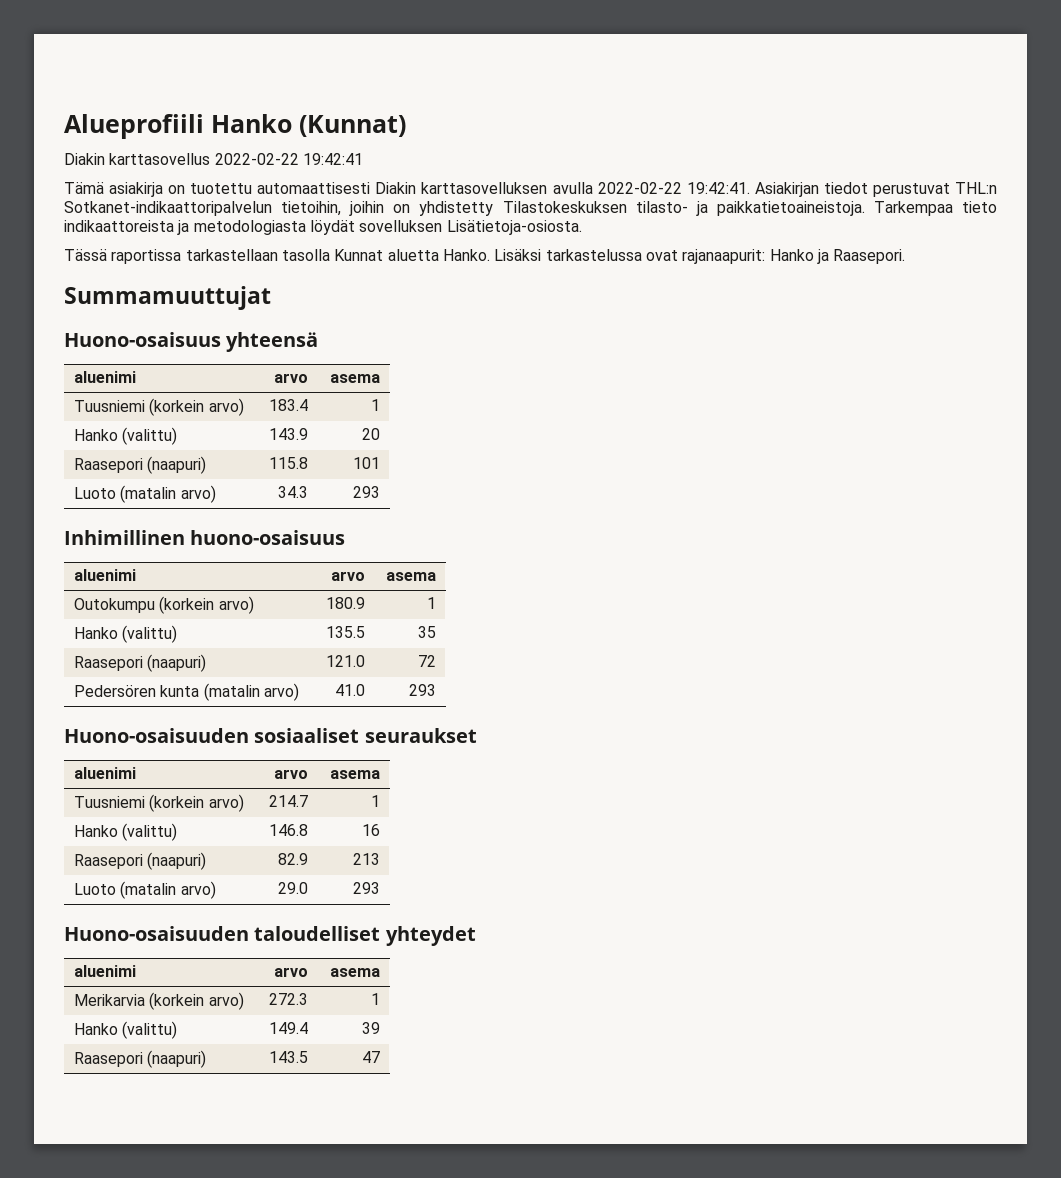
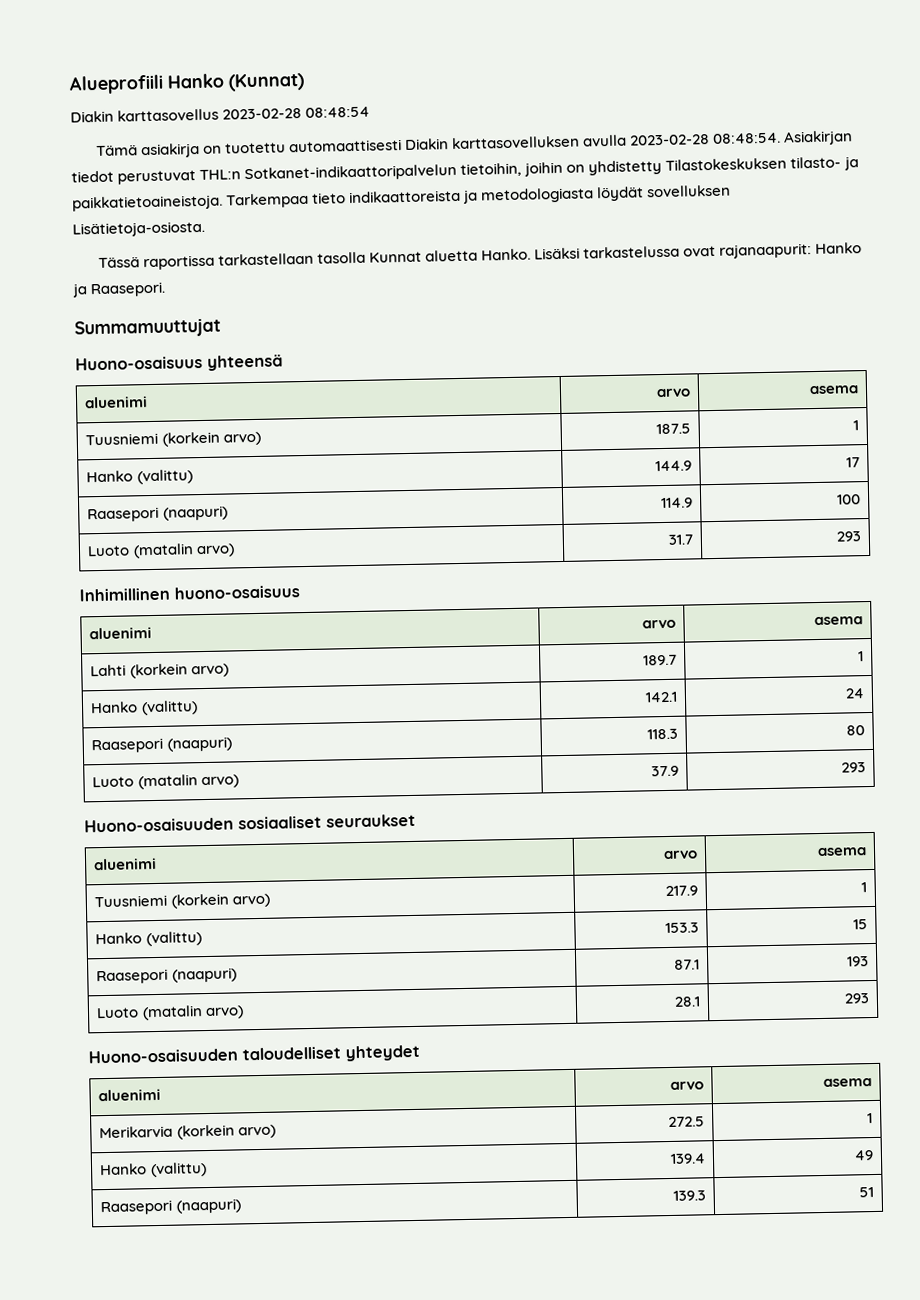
- Diakin karttasovellus 2022-02-22 19:42:41
+ Diakin karttasovellus 2023-02-28 08:48:54
- Tämä asiakirja on tuotettu automaattisesti Diakin karttasovelluksen avulla 2022-02-22 19:42:41.
+ Tämä asiakirja on tuotettu automaattisesti Diakin karttasovelluksen avulla 2023-02-28 08:48:54.
- Tuusniemi (korkein arvo) | 183.4 | 1
- Hanko (valittu) | 143.9 | 20
- Raasepori (naapuri) | 115.8 | 101
- Luoto (matalin arvo) | 34.3 | 293
+ Tuusniemi (korkein arvo) | 187.5 | 1
+ Hanko (valittu) | 144.9 | 17
+ Raasepori (naapuri) | 114.9 | 100
+ Luoto (matalin arvo) | 31.7 | 293
- Outokumpu (korkein arvo) | 180.9 | 1
- Hanko (valittu) | 135.5 | 35
- Raasepori (naapuri) | 121.0 | 72
- Pedersören kunta (matalin arvo) | 41.0 | 293
+ Lahti (korkein arvo) | 189.7 | 1
+ Hanko (valittu) | 142.1 | 24
+ Raasepori (naapuri) | 118.3 | 80
+ Luoto (matalin arvo) | 37.9 | 293
- Tuusniemi (korkein arvo) | 214.7 | 1
- Hanko (valittu) | 146.8 | 16
- Raasepori (naapuri) | 82.9 | 213
- Luoto (matalin arvo) | 29.0 | 293
+ Tuusniemi (korkein arvo) | 217.9 | 1
+ Hanko (valittu) | 153.3 | 15
+ Raasepori (naapuri) | 87.1 | 193
+ Luoto (matalin arvo) | 28.1 | 293
- Merikarvia (korkein arvo) | 272.3 | 1
- Hanko (valittu) | 149.4 | 39
- Raasepori (naapuri) | 143.5 | 47
+ Merikarvia (korkein arvo) | 272.5 | 1
+ Hanko (valittu) | 139.4 | 49
+ Raasepori (naapuri) | 139.3 | 51

